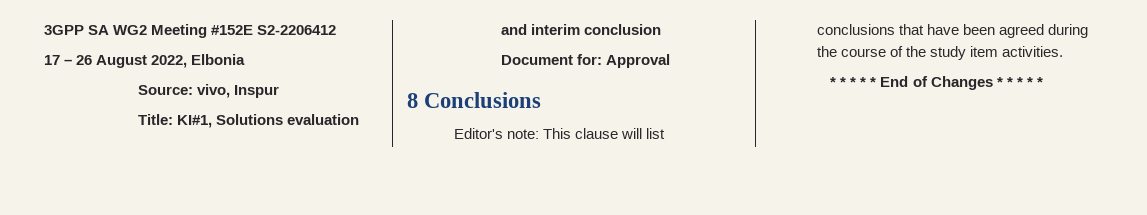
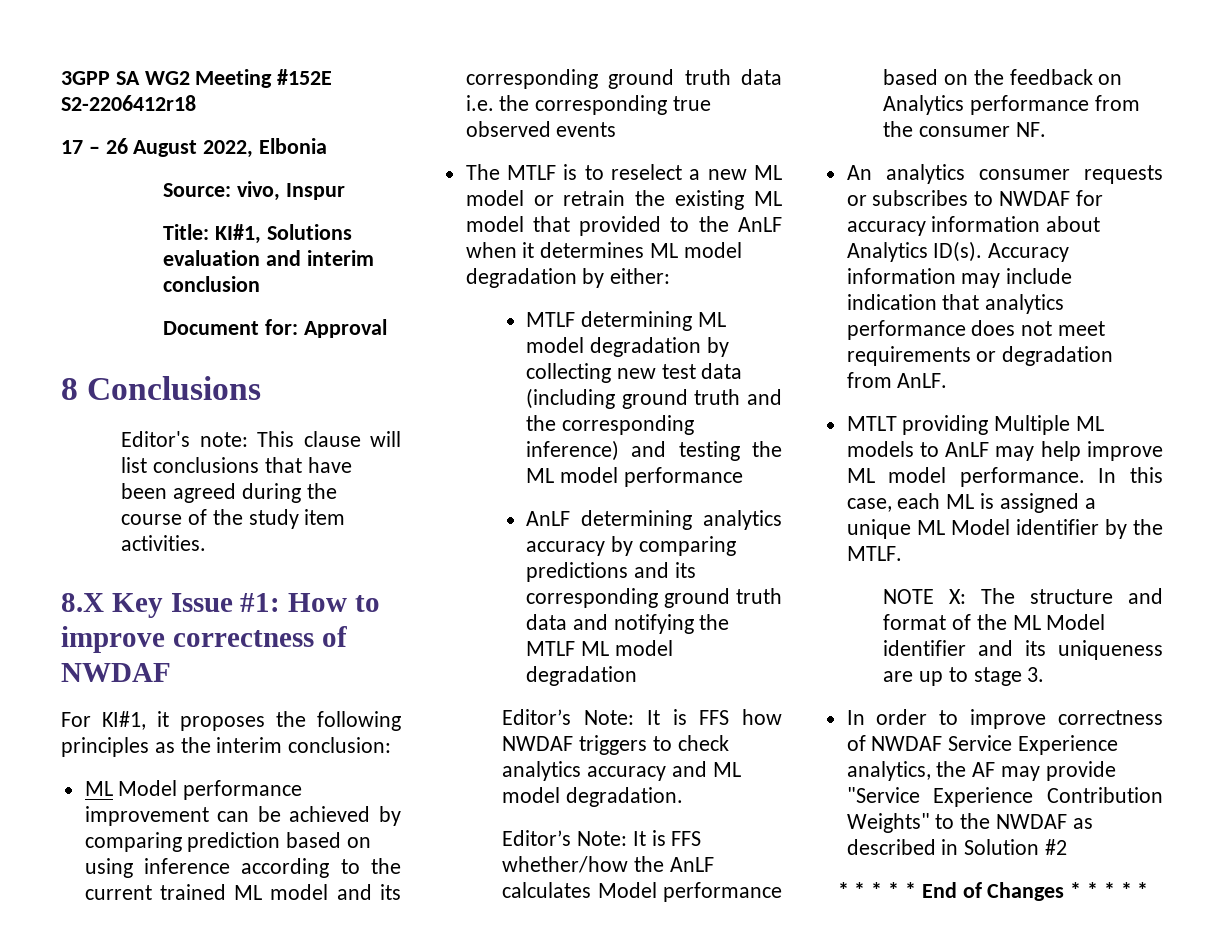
- 3GPP SA WG2 Meeting #152E S2-2206412
+ 3GPP SA WG2 Meeting #152E S2-2206412r18
+ 8.X Key Issue #1: How to improve correctness of NWDAF
+ For KI#1, it proposes the following principles as the interim conclusion:
+ ML Model performance improvement can be achieved by comparing prediction based on using inference according to the current trained ML model and its corresponding ground truth data i.e. the corresponding true observed events
+ The MTLF is to reselect a new ML model or retrain the existing ML model that provided to the AnLF when it determines ML model degradation by either:
+ MTLF determining ML model degradation by collecting new test data (including ground truth and the corresponding inference) and testing the ML model performance
+ AnLF determining analytics accuracy by comparing predictions and its corresponding ground truth data and notifying the MTLF ML model degradation
+ Editor’s Note: It is FFS how NWDAF triggers to check analytics accuracy and ML model degradation.
+ Editor’s Note: It is FFS whether/how the AnLF calculates Model performance based on the feedback on Analytics performance from the consumer NF.
+ An analytics consumer requests or subscribes to NWDAF for accuracy information about Analytics ID(s). Accuracy information may include indication that analytics performance does not meet requirements or degradation from AnLF.
+ MTLT providing Multiple ML models to AnLF may help improve ML model performance. In this case, each ML is assigned a unique ML Model identifier by the MTLF.
+ NOTE X: The structure and format of the ML Model identifier and its uniqueness are up to stage 3.
+ In order to improve correctness of NWDAF Service Experience analytics, the AF may provide "Service Experience Contribution Weights" to the NWDAF as described in Solution #2

